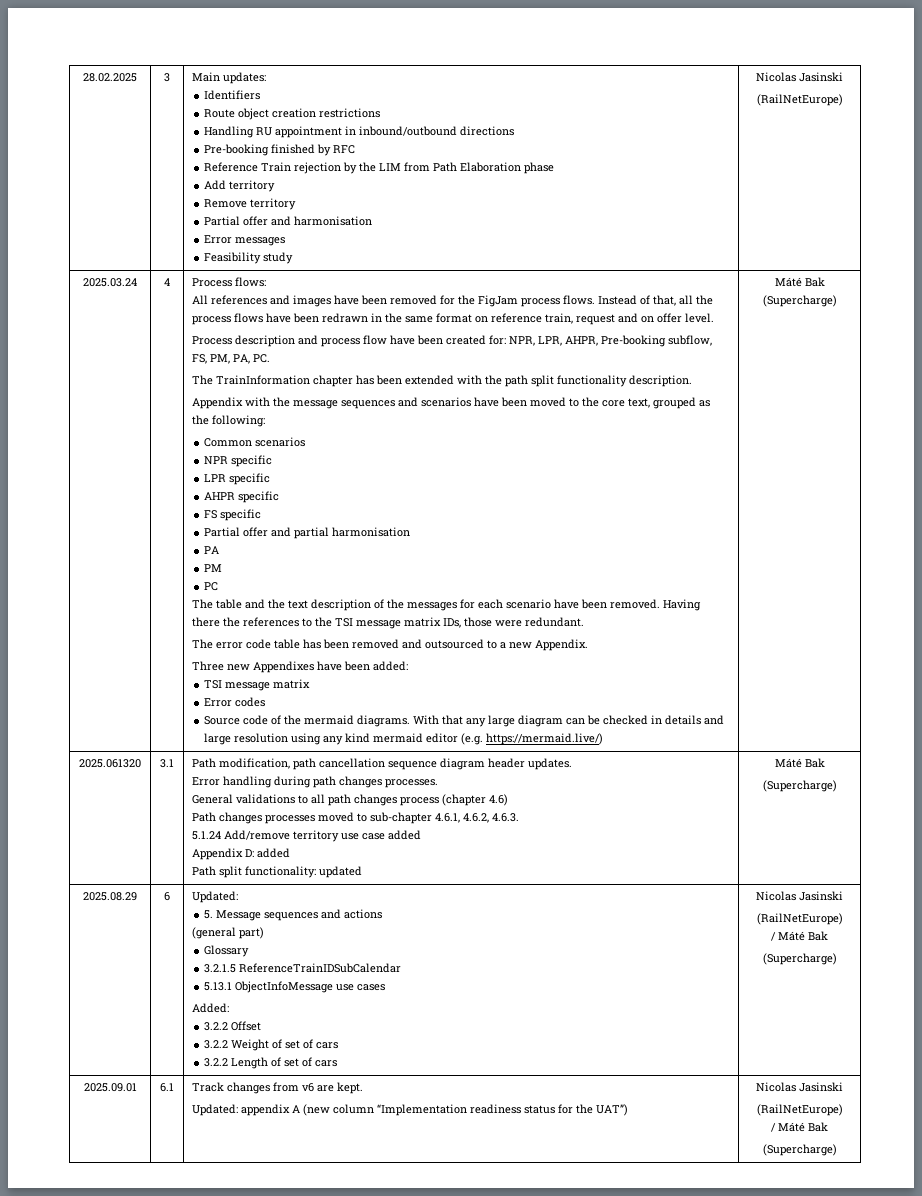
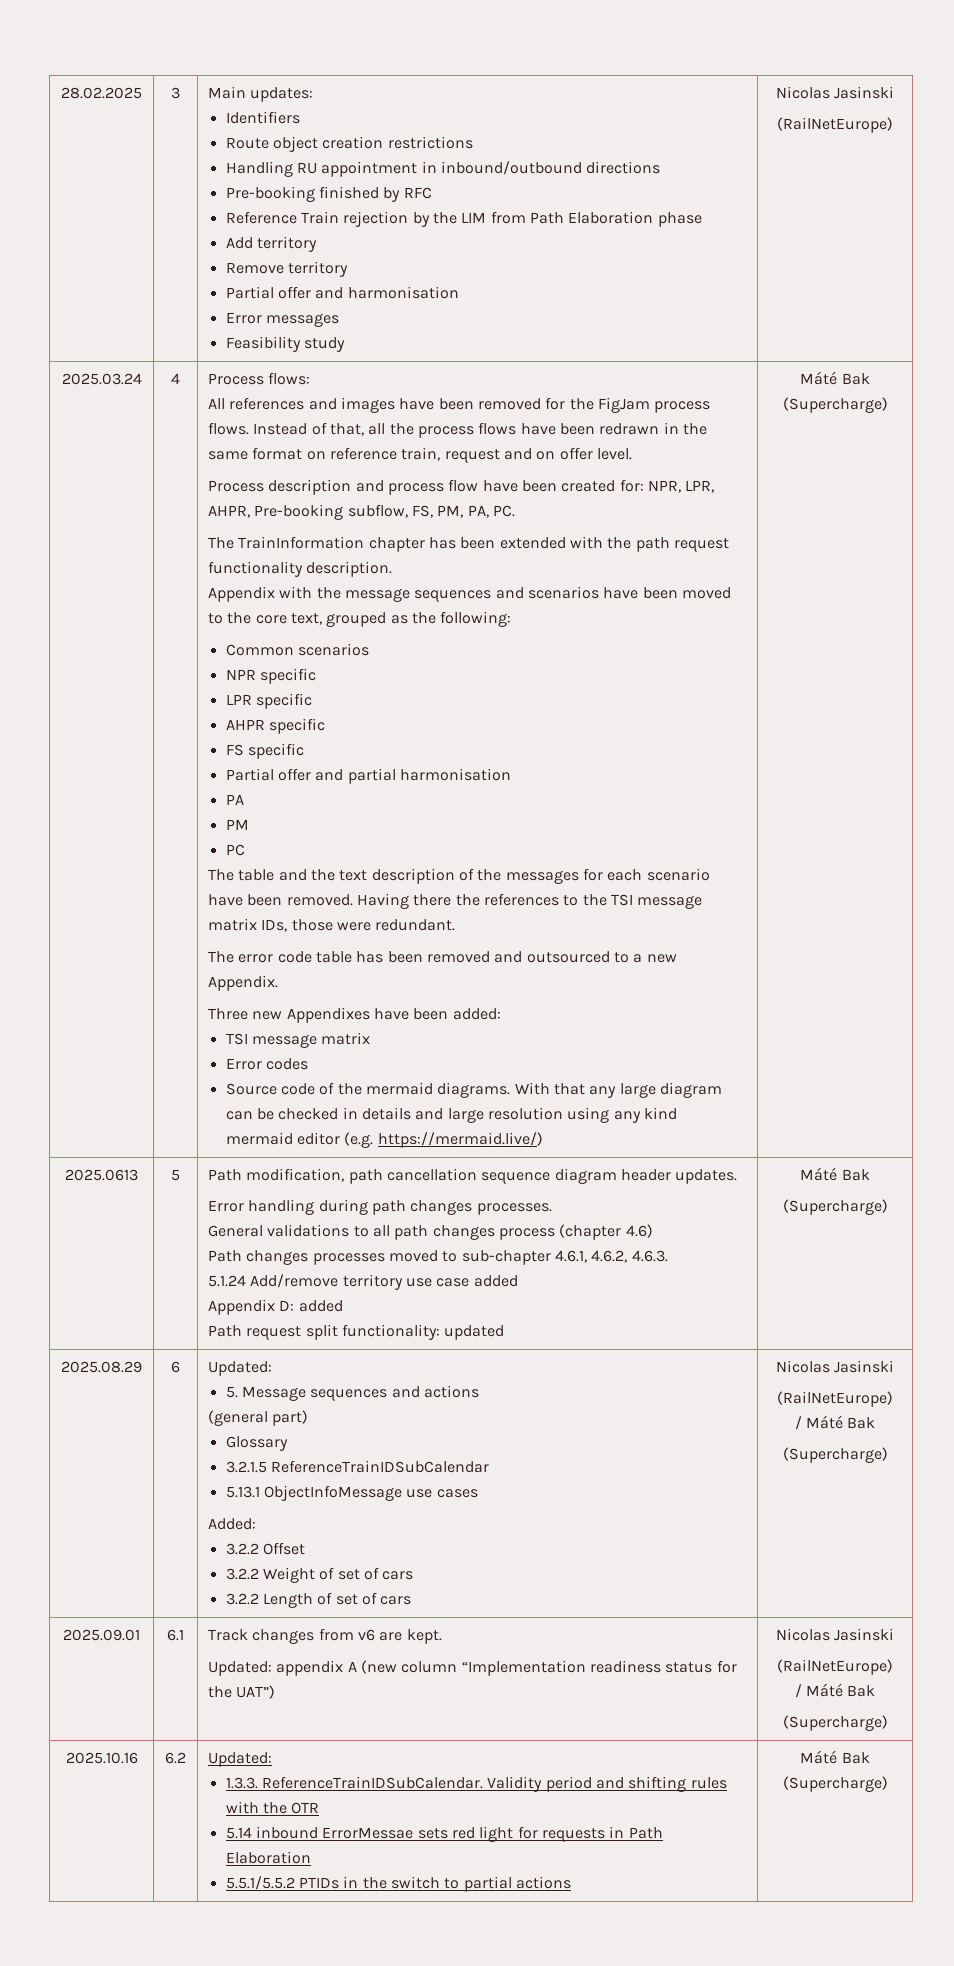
- The TrainInformation chapter has been extended with the path split functionality description.
+ The TrainInformation chapter has been extended with the path request functionality description.
- 2025.061320 | 3.1
+ 2025.0613 | 5
- Path split functionality: updated
+ Path request split functionality: updated
+ 2025.10.16 | 6.2 | Updated:
+ 1.3.3. ReferenceTrainIDSubCalendar. Validity period and shifting rules with the OTR
+ 5.14 inbound ErrorMessae sets red light for requests in Path Elaboration
+ 5.5.1/5.5.2 PTIDs in the switch to partial actions | Máté Bak (Supercharge)

